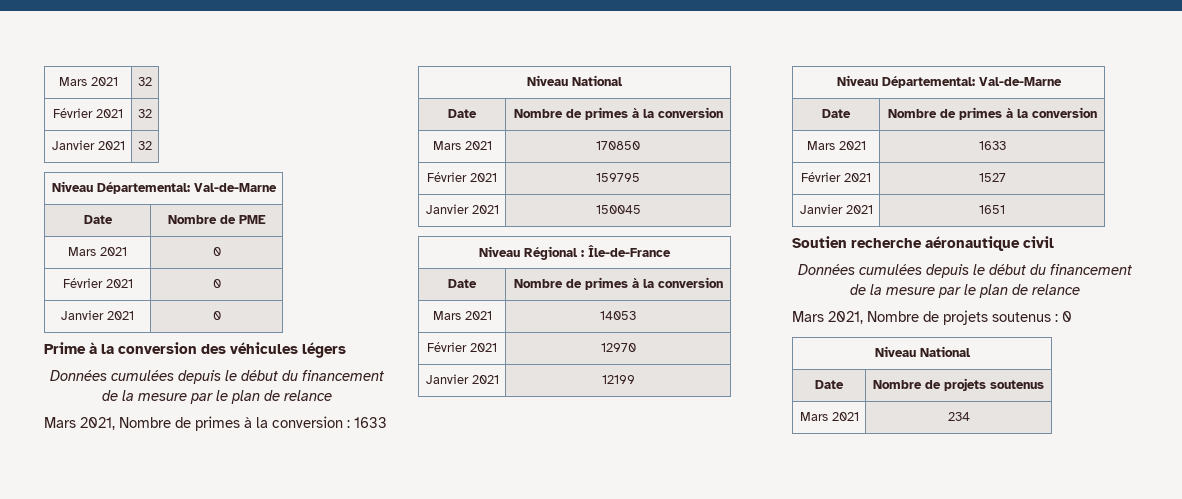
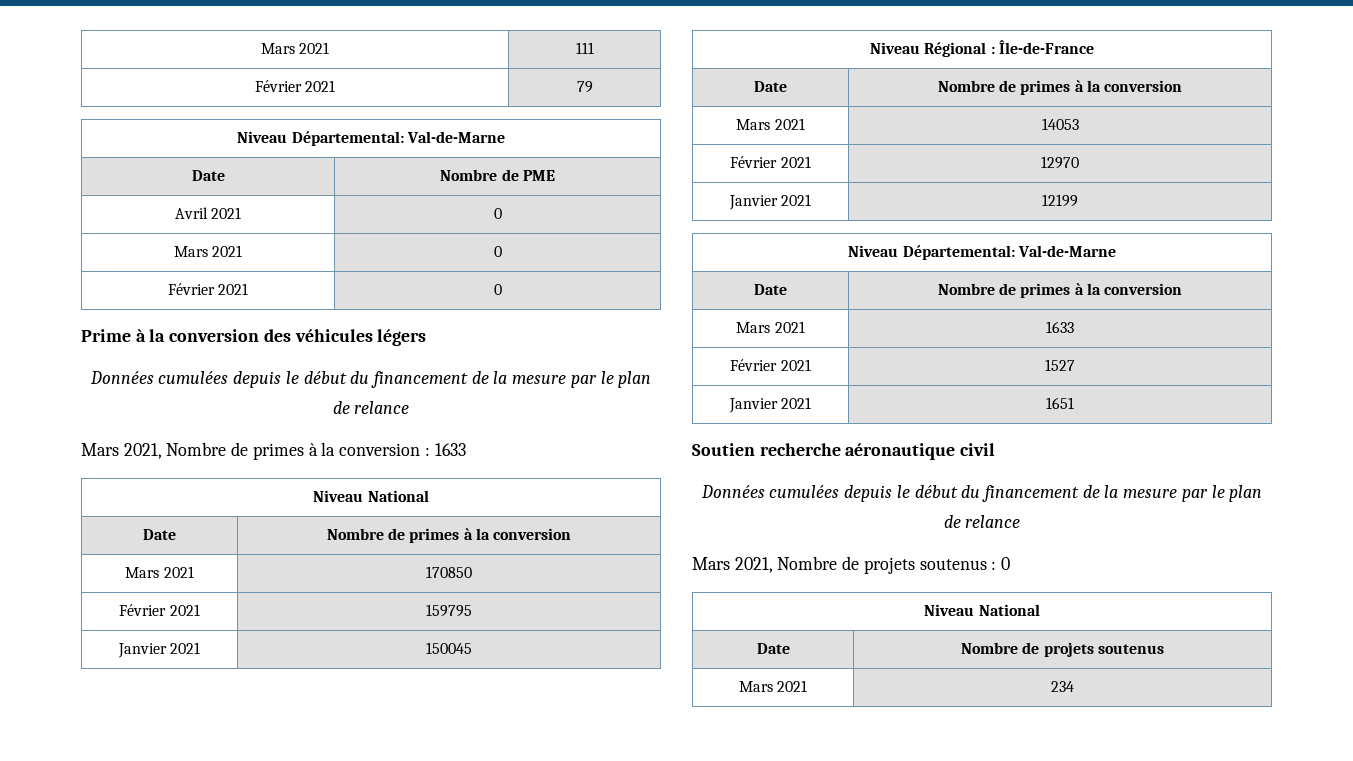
- Mars 2021 | 32
- Février 2021 | 32
- Janvier 2021 | 32
+ Mars 2021 | 111
+ Février 2021 | 79
+ Avril 2021 | 0
- Janvier 2021 | 0

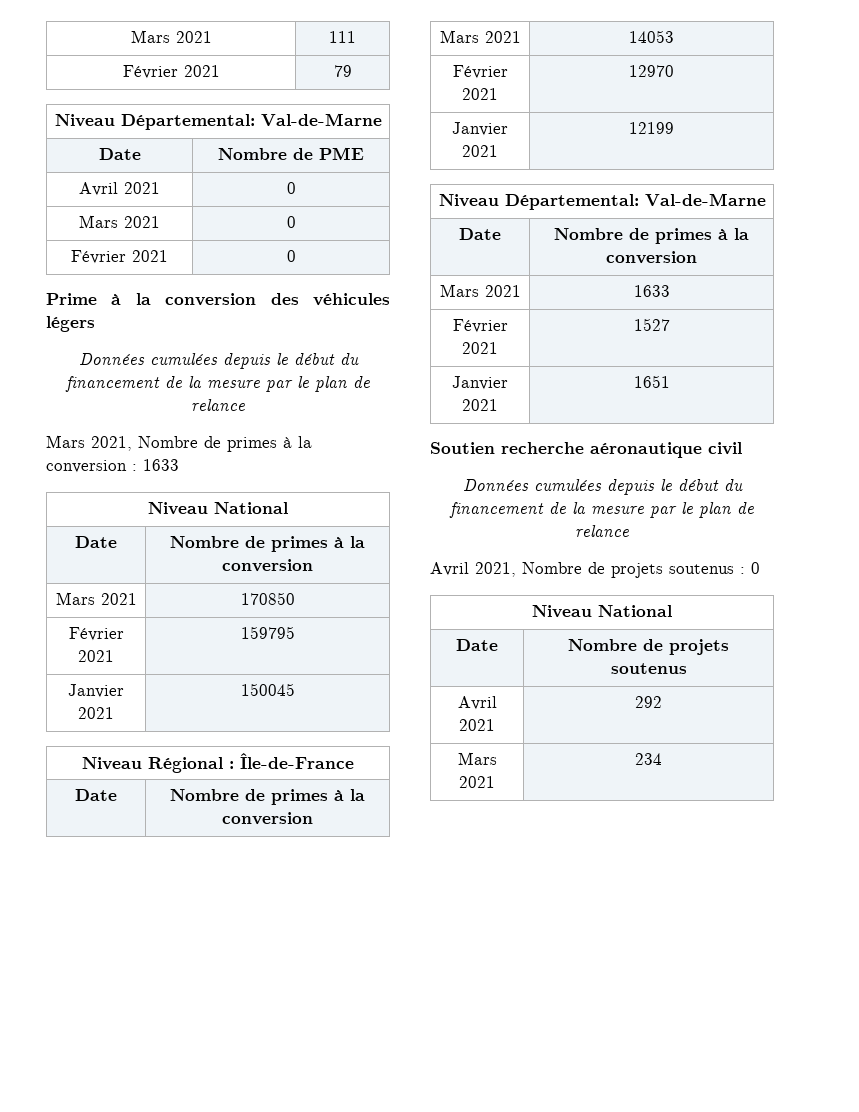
- Mars 2021, Nombre de projets soutenus : 0
+ Avril 2021, Nombre de projets soutenus : 0
+ Avril 2021 | 292

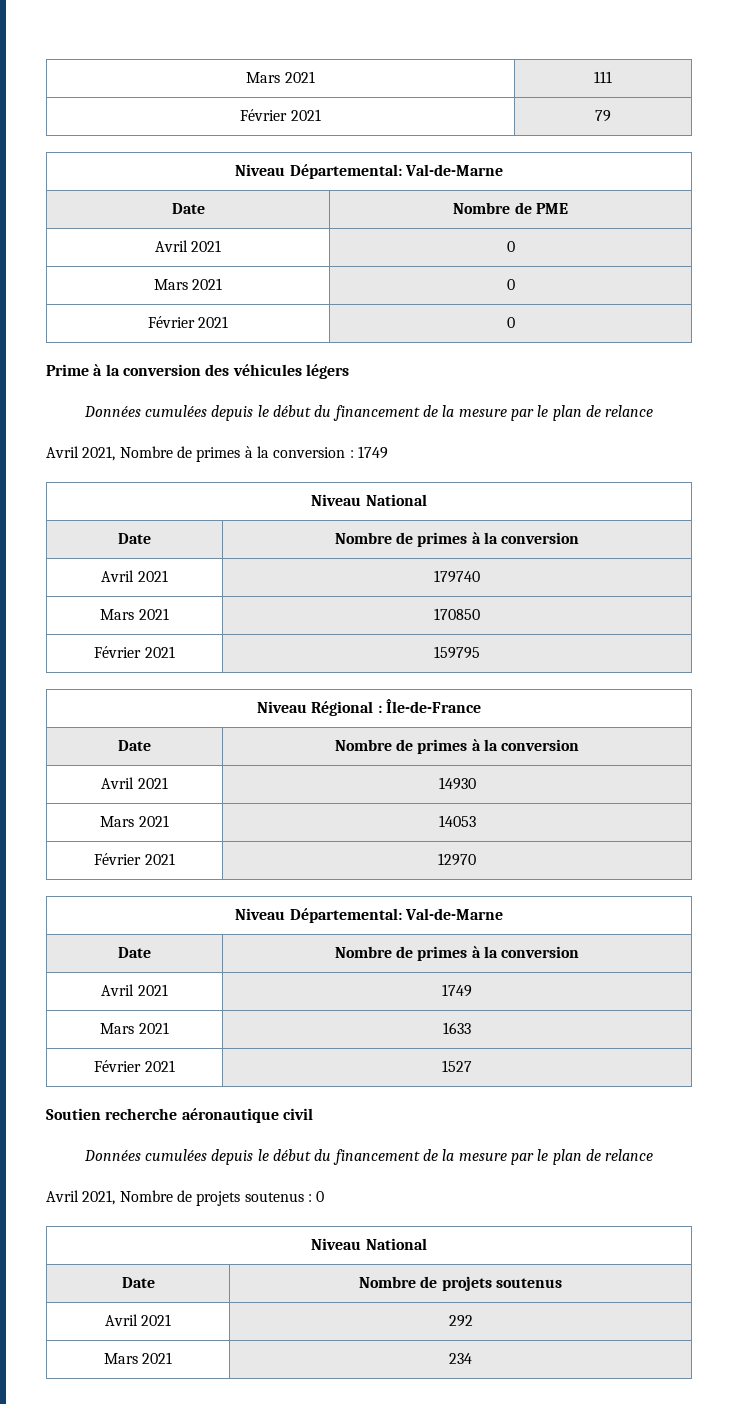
- Mars 2021, Nombre de primes à la conversion : 1633
+ Avril 2021, Nombre de primes à la conversion : 1749
+ Avril 2021 | 179740
- Janvier 2021 | 150045
+ Avril 2021 | 14930
- Janvier 2021 | 12199
+ Avril 2021 | 1749
- Janvier 2021 | 1651

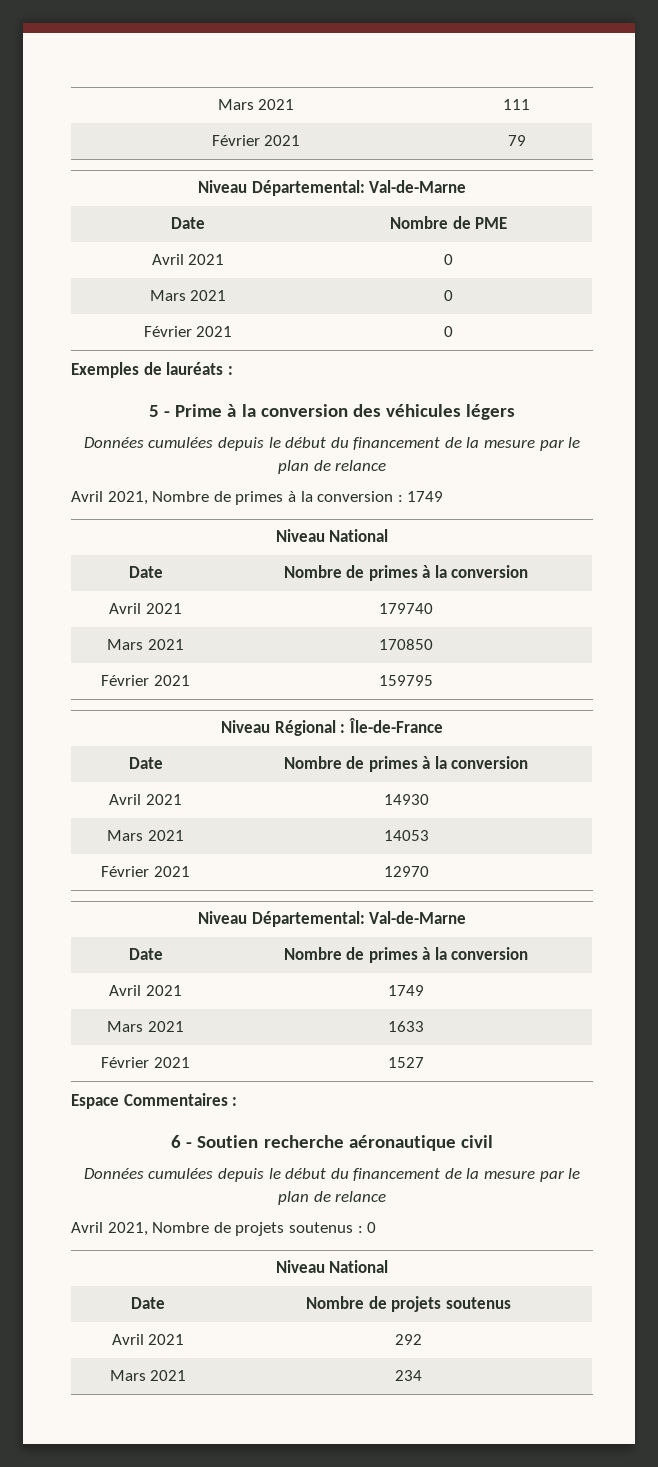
- Prime à la conversion des véhicules légers
+ Exemples de lauréats :
+ 5 - Prime à la conversion des véhicules légers
- Soutien recherche aéronautique civil
+ Espace Commentaires :
+ 6 - Soutien recherche aéronautique civil

